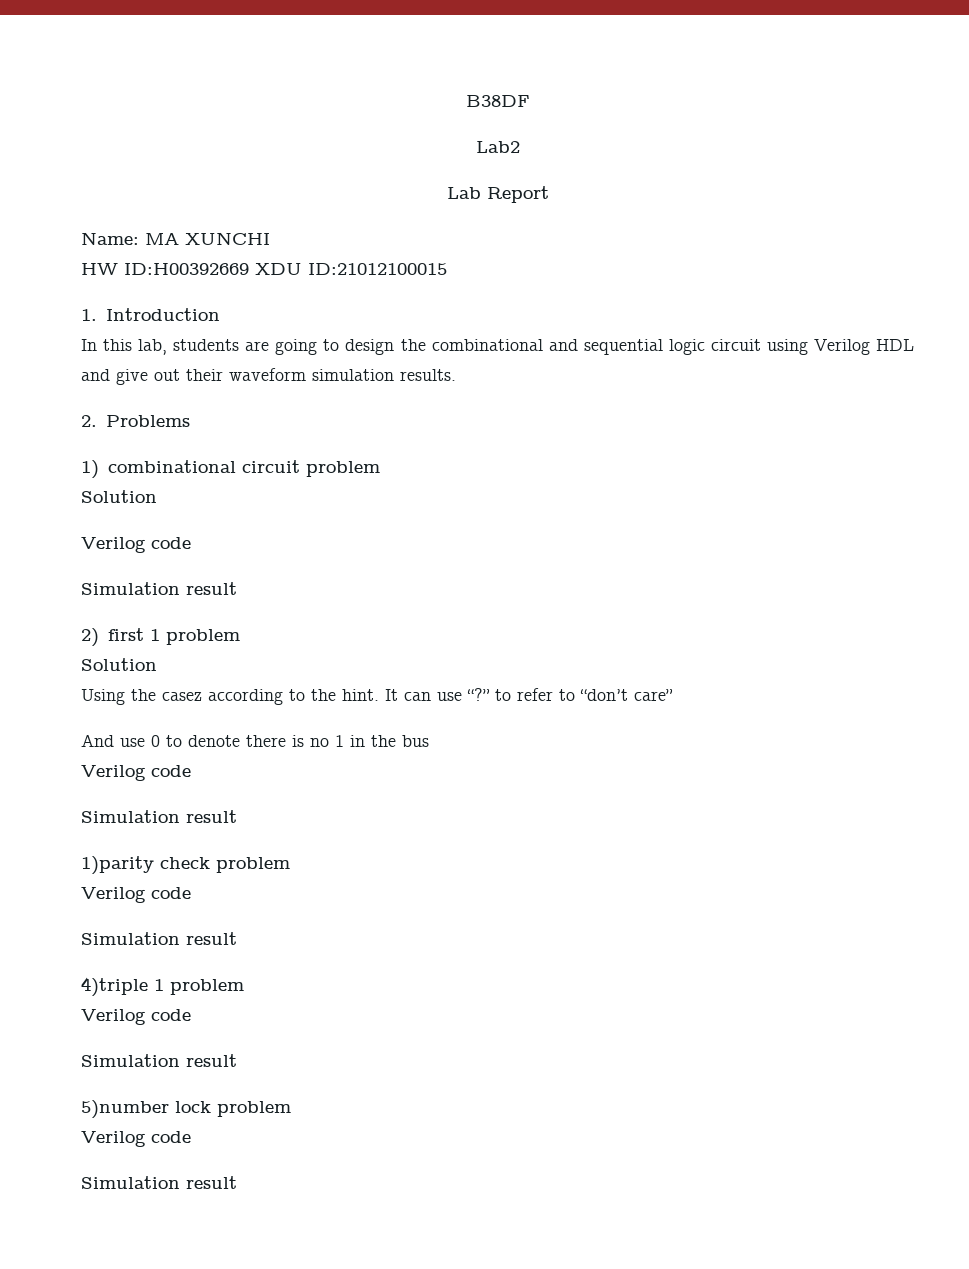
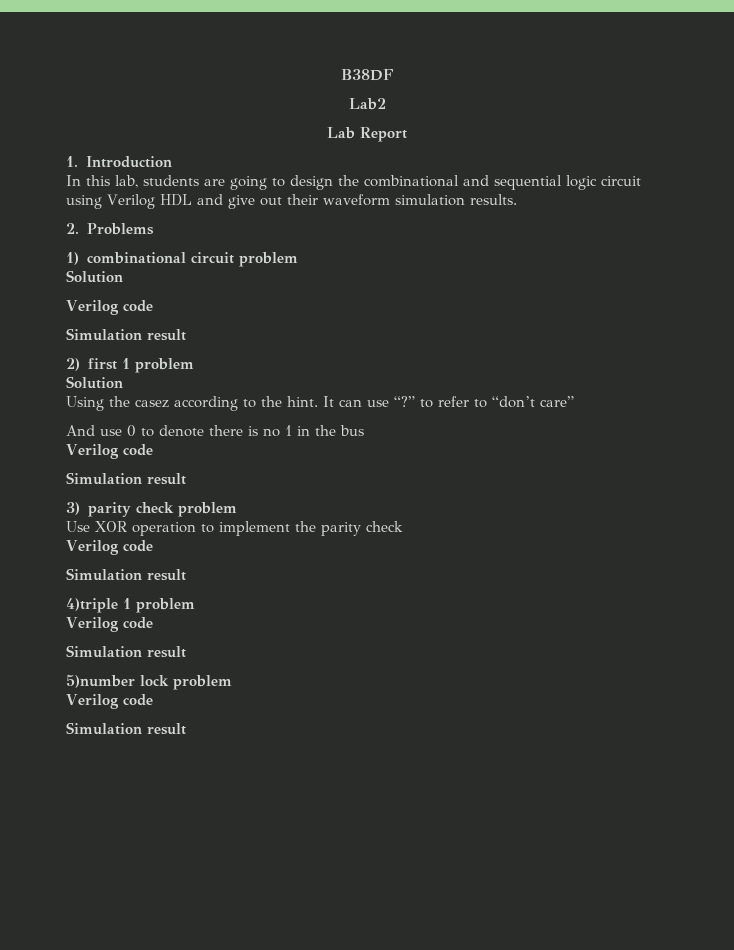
- Name: MA XUNCHI
- HW ID:H00392669 XDU ID:21012100015
- 1)parity check problem
+ 3) parity check problem
+ Use XOR operation to implement the parity check

